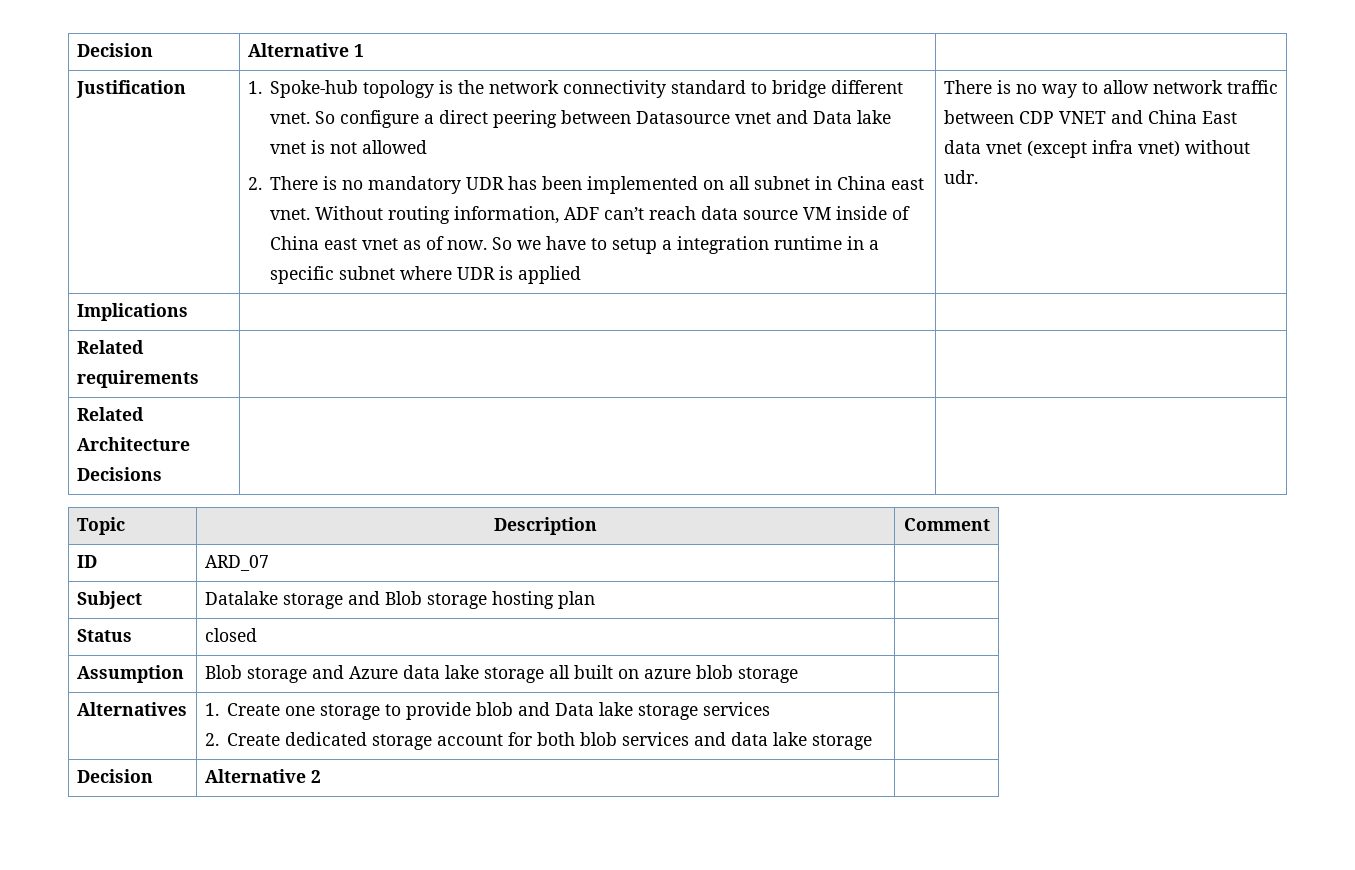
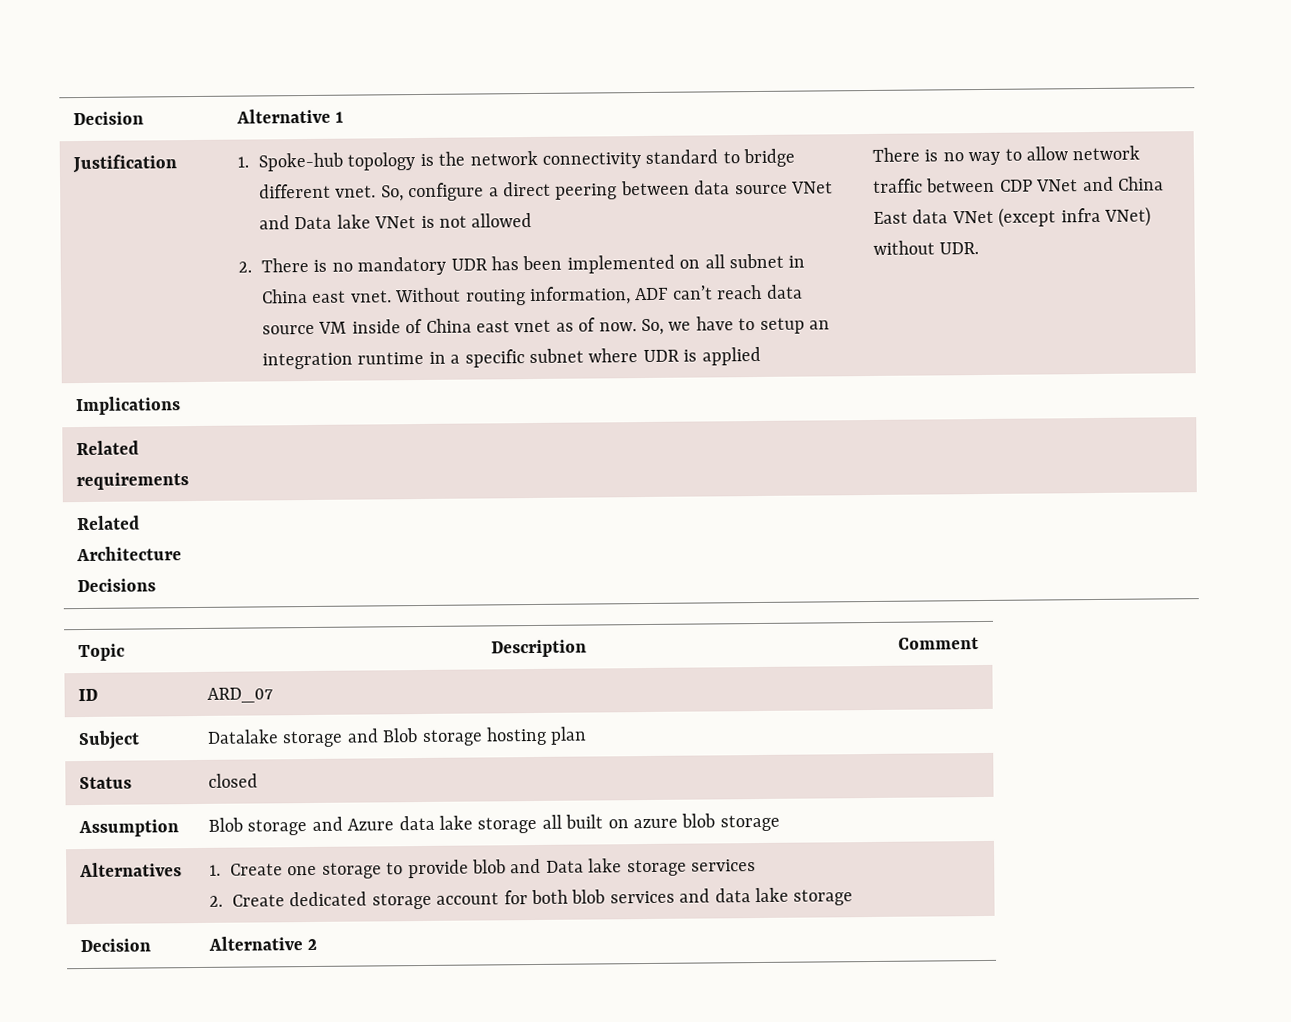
- So configure a direct peering between Datasource vnet and Data lake vnet is not allowed
+ So, configure a direct peering between data source VNet and Data lake VNet is not allowed
- So we have to setup a integration runtime in a specific subnet where UDR is applied
+ So, we have to setup an integration runtime in a specific subnet where UDR is applied
- There is no way to allow network traffic between CDP VNET and China East data vnet (except infra vnet) without udr.
+ There is no way to allow network traffic between CDP VNet and China East data VNet (except infra VNet) without UDR.

